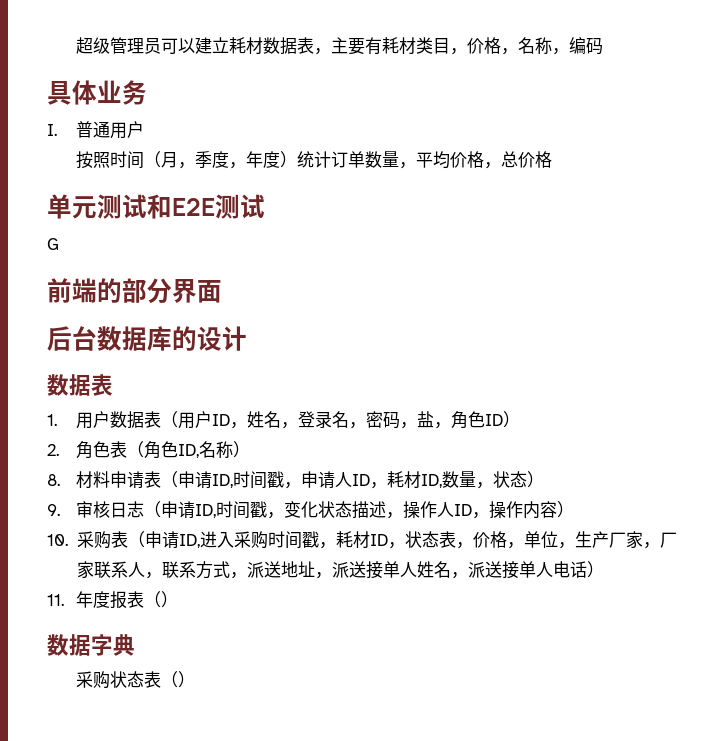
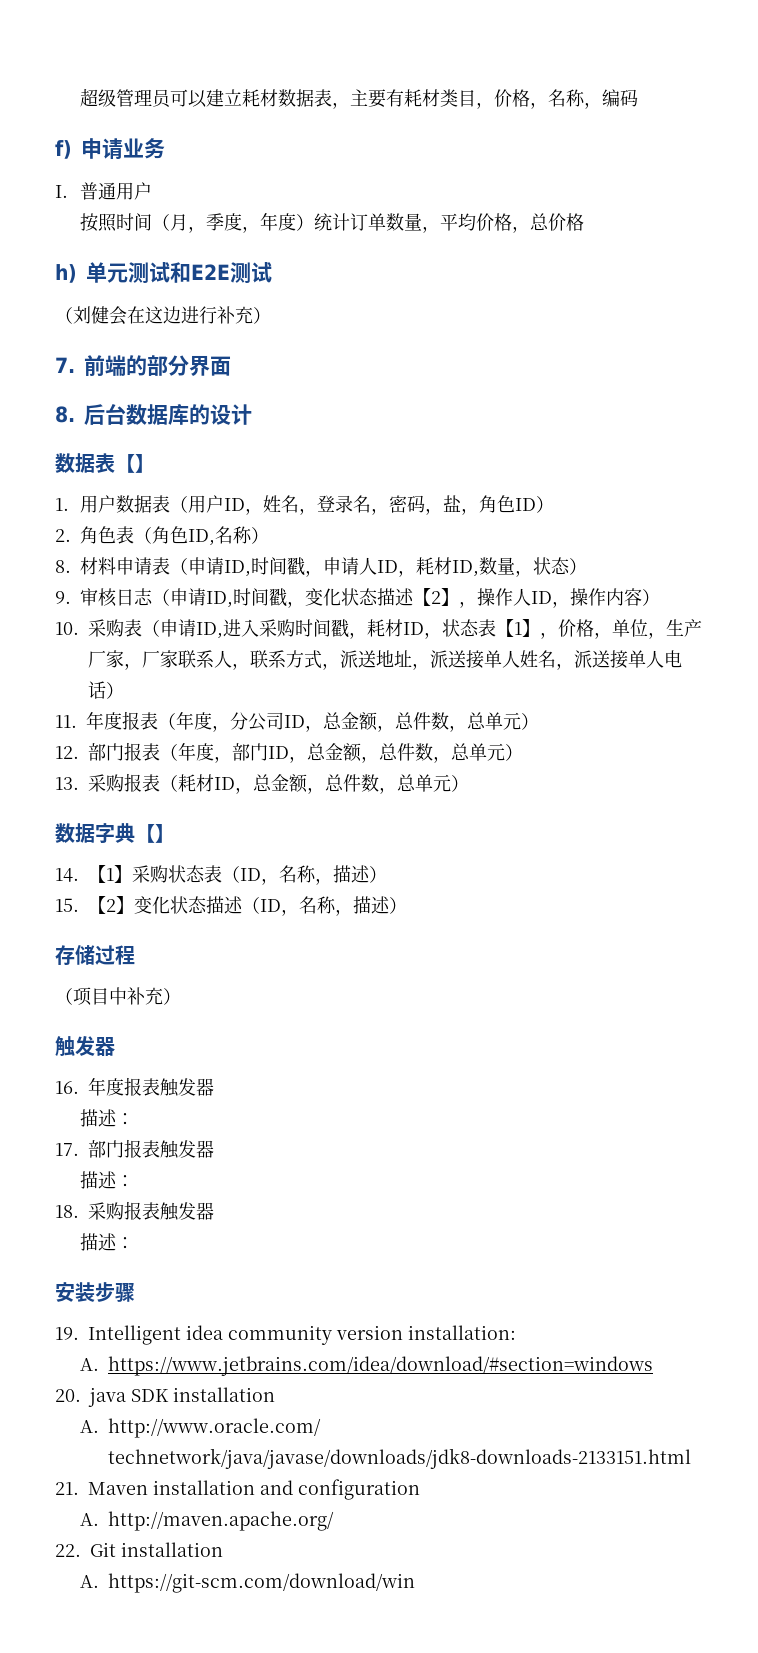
- 具体业务
+ f)申请业务
- 单元测试和E2E测试
+ h)单元测试和E2E测试
- G
- 前端的部分界面
+ （刘健会在这边进行补充）
+ 7.前端的部分界面
- 后台数据库的设计
- 数据表
+ 8.后台数据库的设计
+ 数据表【】
- 9.审核日志（申请ID,时间戳，变化状态描述，操作人ID，操作内容）
+ 9.审核日志（申请ID,时间戳，变化状态描述【2】，操作人ID，操作内容）
- 10.采购表（申请ID,进入采购时间戳，耗材ID，状态表，价格，单位，生产厂家，厂家联系人，联系方式，派送地址，派送接单人姓名，派送接单人电话）
+ 10.采购表（申请ID,进入采购时间戳，耗材ID，状态表【1】，价格，单位，生产厂家，厂家联系人，联系方式，派送地址，派送接单人姓名，派送接单人电话）
- 11.年度报表（）
- 数据字典
- 采购状态表（）
+ 11.年度报表（年度，分公司ID，总金额，总件数，总单元）
+ 12.部门报表（年度，部门ID，总金额，总件数，总单元）
+ 13.采购报表（耗材ID，总金额，总件数，总单元）
+ 数据字典【】
+ 14.【1】采购状态表（ID，名称，描述）
+ 15.【2】变化状态描述（ID，名称，描述）
+ 存储过程
+ （项目中补充）
+ 触发器
+ 16.年度报表触发器
+ 描述：
+ 17.部门报表触发器
+ 描述：
+ 18.采购报表触发器
+ 描述：
+ 安装步骤
+ 19. Intelligent idea community version installation:
+ A. https://www.jetbrains.com/idea/download/#section=windows
+ 20. java SDK installation
+ A. http://www.oracle.com/ technetwork/java/javase/downloads/jdk8-downloads-2133151.html
+ 21. Maven installation and configuration
+ A. http://maven.apache.org/
+ 22. Git installation
+ A. https://git-scm.com/download/win

